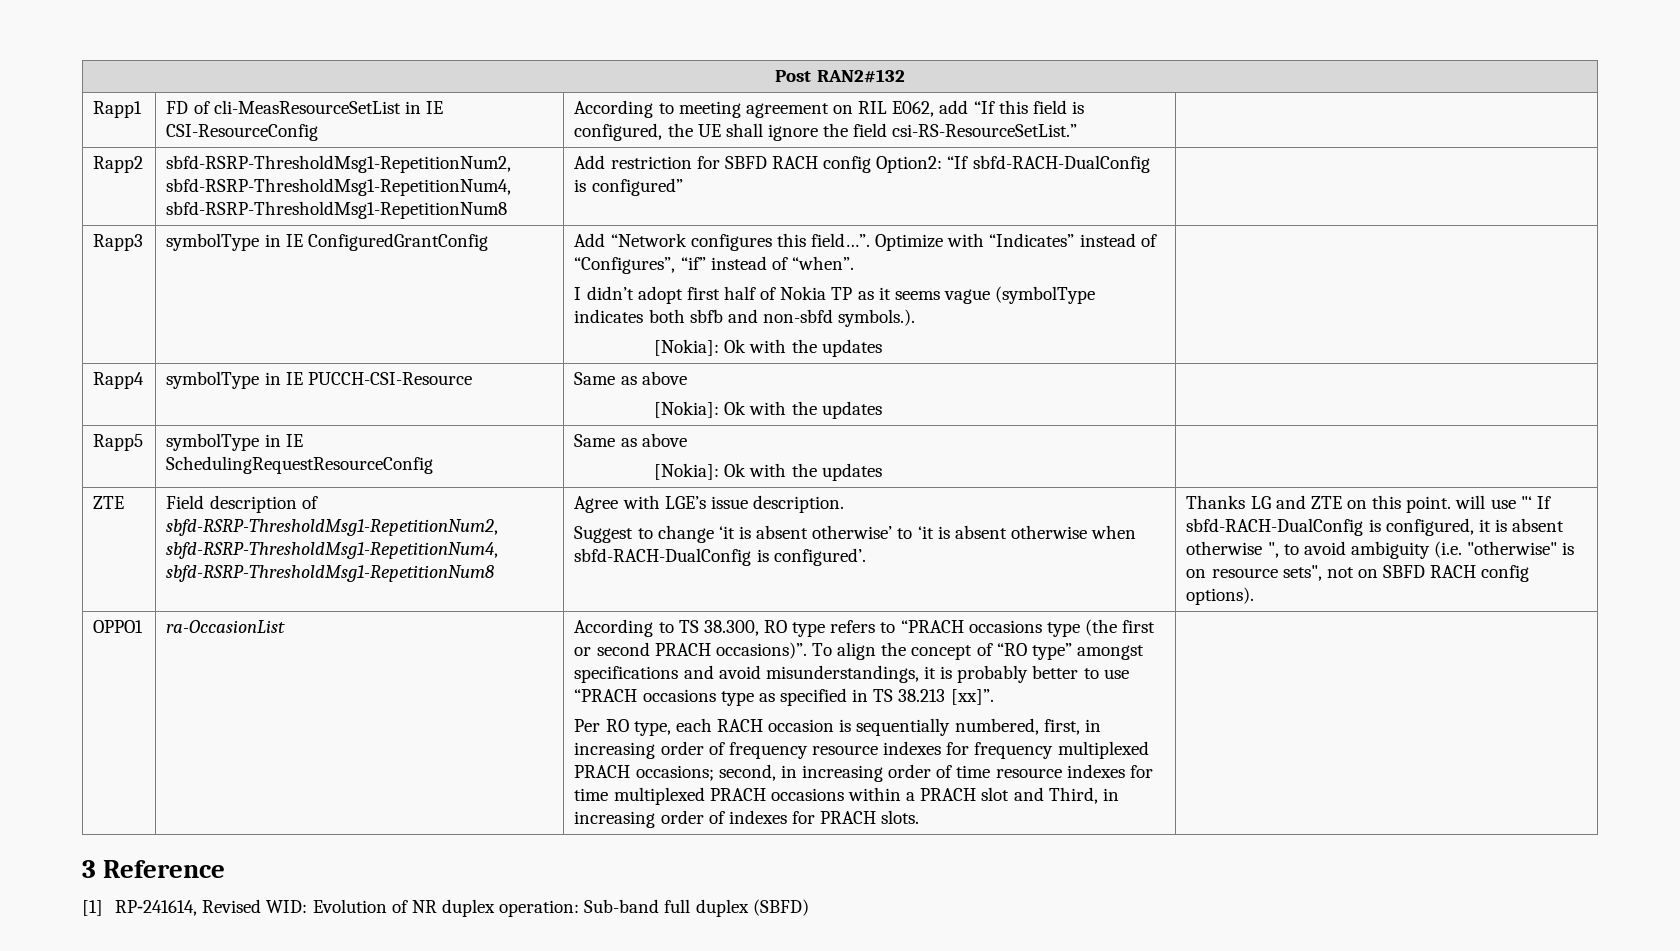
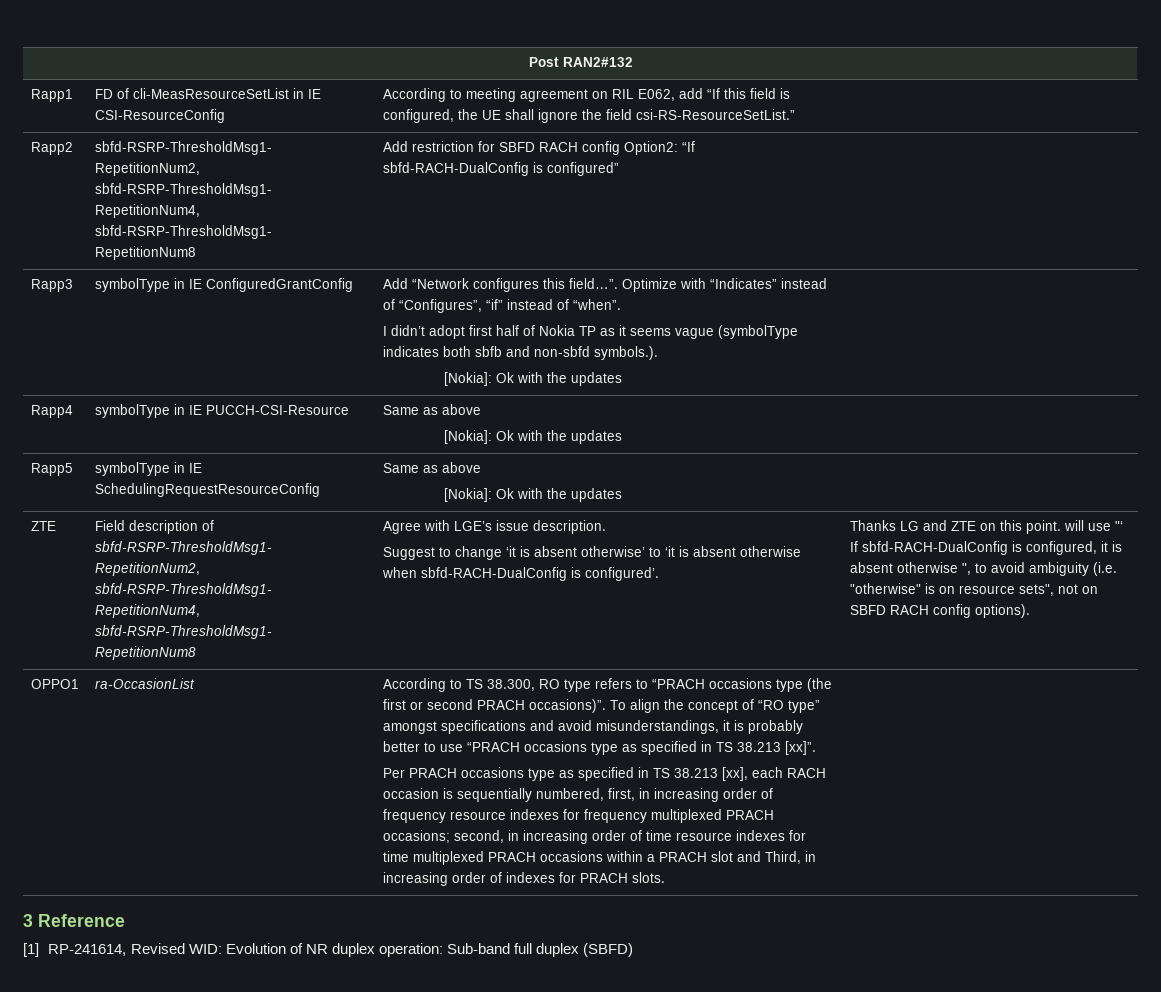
- Per RO type, each RACH occasion is sequentially numbered, first, in increasing order of frequency resource indexes for frequency multiplexed PRACH occasions; second, in increasing order of time resource indexes for time multiplexed PRACH occasions within a PRACH slot and Third, in increasing order of indexes for PRACH slots.
+ Per PRACH occasions type as specified in TS 38.213 [xx], each RACH occasion is sequentially numbered, first, in increasing order of frequency resource indexes for frequency multiplexed PRACH occasions; second, in increasing order of time resource indexes for time multiplexed PRACH occasions within a PRACH slot and Third, in increasing order of indexes for PRACH slots.

